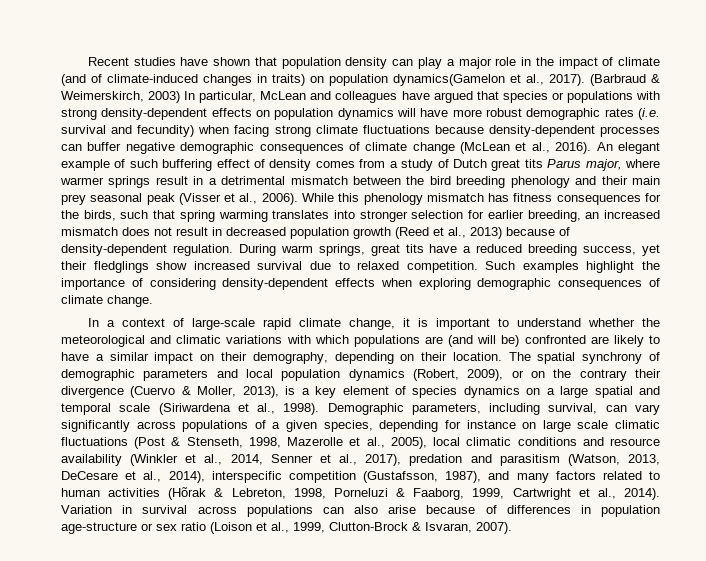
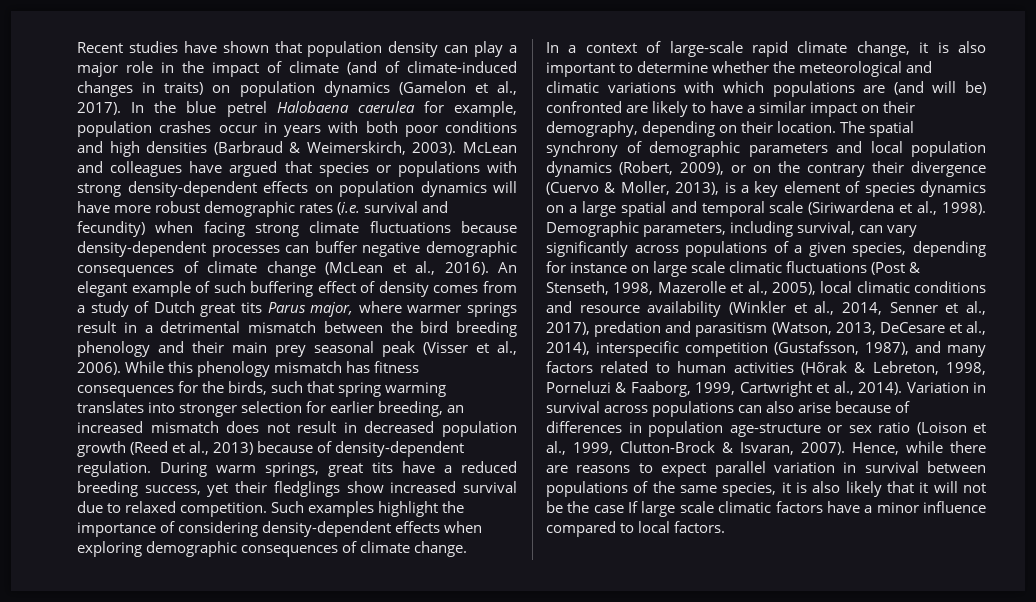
- Recent studies have shown that population density can play a major role in the impact of climate (and of climate-induced changes in traits) on population dynamics(Gamelon et al., 2017).
+ Recent studies have shown that population density can play a major role in the impact of climate (and of climate-induced changes in traits) on population dynamics (Gamelon et al., 2017).
- (Barbraud & Weimerskirch, 2003) In particular, McLean and colleagues have argued that species or populations with strong density-dependent effects on population dynamics will have more robust demographic rates (i.e. survival and fecundity) when facing strong climate fluctuations because density-dependent processes can buffer negative demographic consequences of climate change (McLean et al., 2016).
+ In the blue petrel Halobaena caerulea for example, population crashes occur in years with both poor conditions and high densities (Barbraud & Weimerskirch, 2003). McLean and colleagues have argued that species or populations with strong density-dependent effects on population dynamics will have more robust demographic rates (i.e. survival and fecundity) when facing strong climate fluctuations because density-dependent processes can buffer negative demographic consequences of climate change (McLean et al., 2016).
- In a context of large-scale rapid climate change, it is important to understand whether the meteorological and climatic variations with which populations are (and will be) confronted are likely to have a similar impact on their demography, depending on their location.
+ In a context of large-scale rapid climate change, it is also important to determine whether the meteorological and climatic variations with which populations are (and will be) confronted are likely to have a similar impact on their demography, depending on their location.
+ Hence, while there are reasons to expect parallel variation in survival between populations of the same species, it is also likely that it will not be the case If large scale climatic factors have a minor influence compared to local factors.

